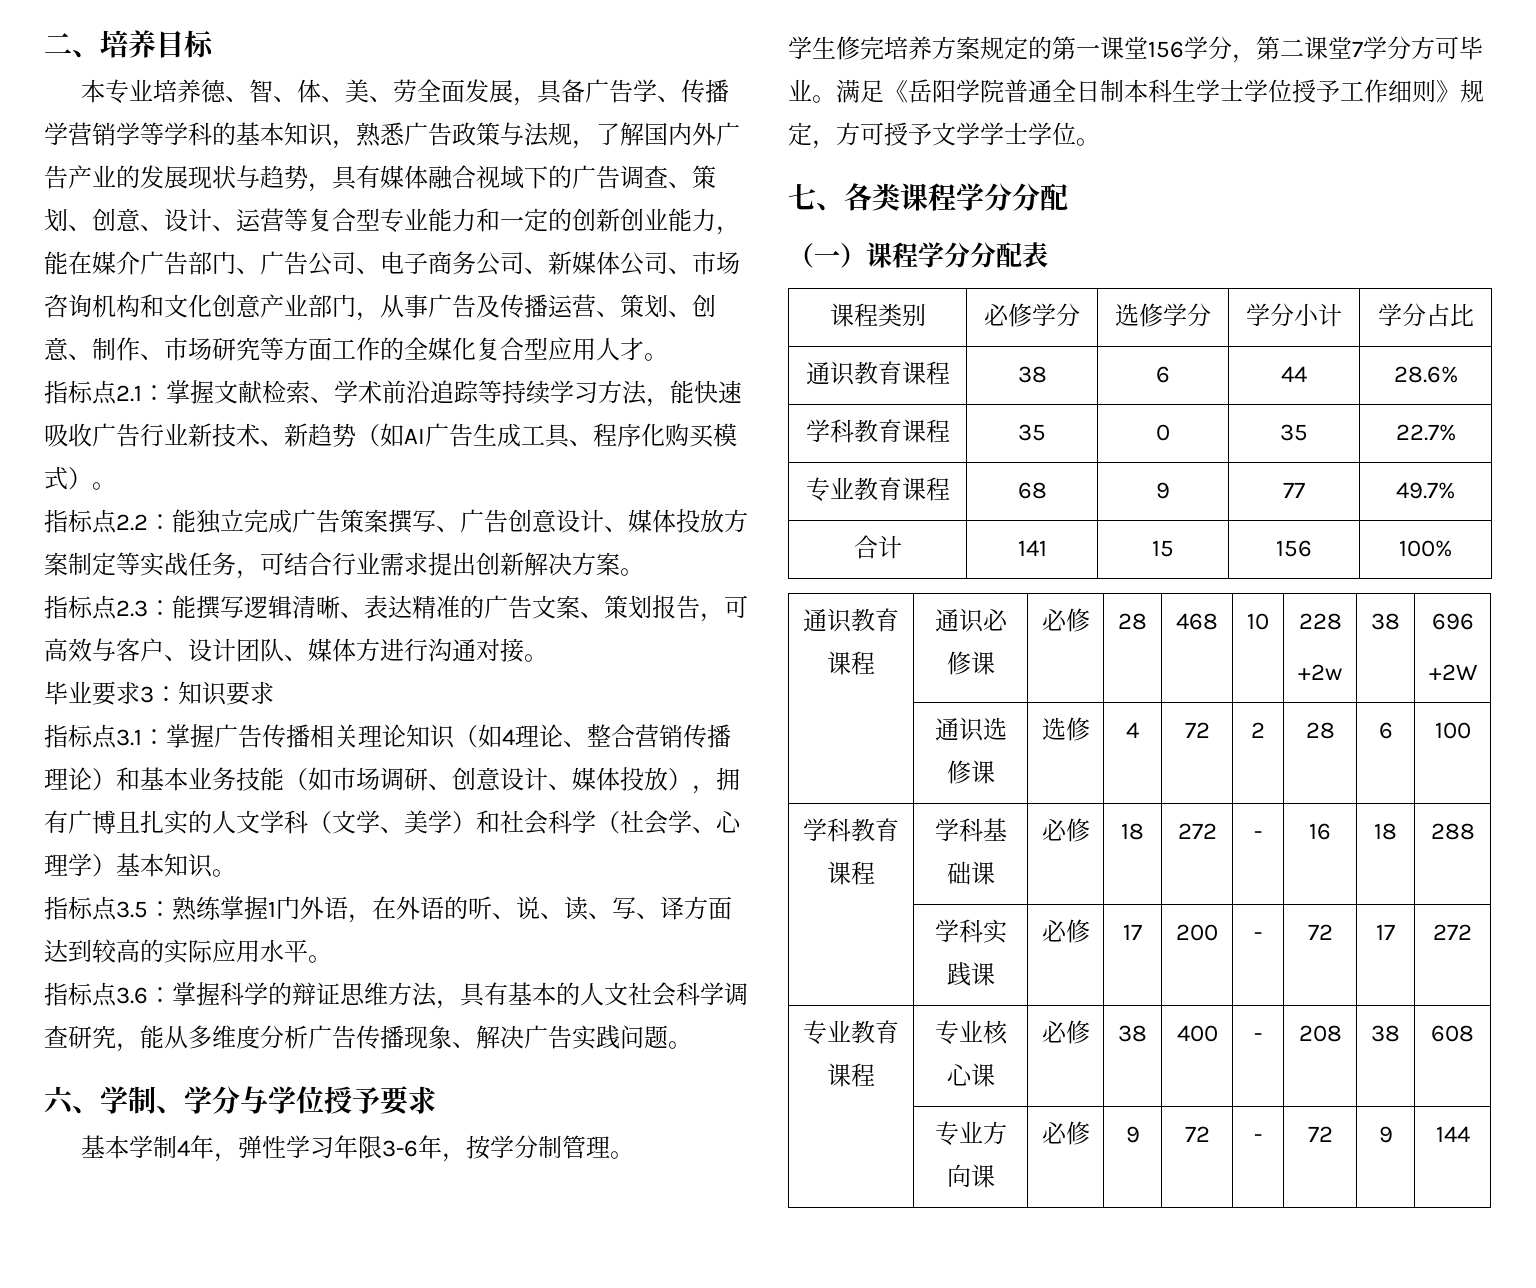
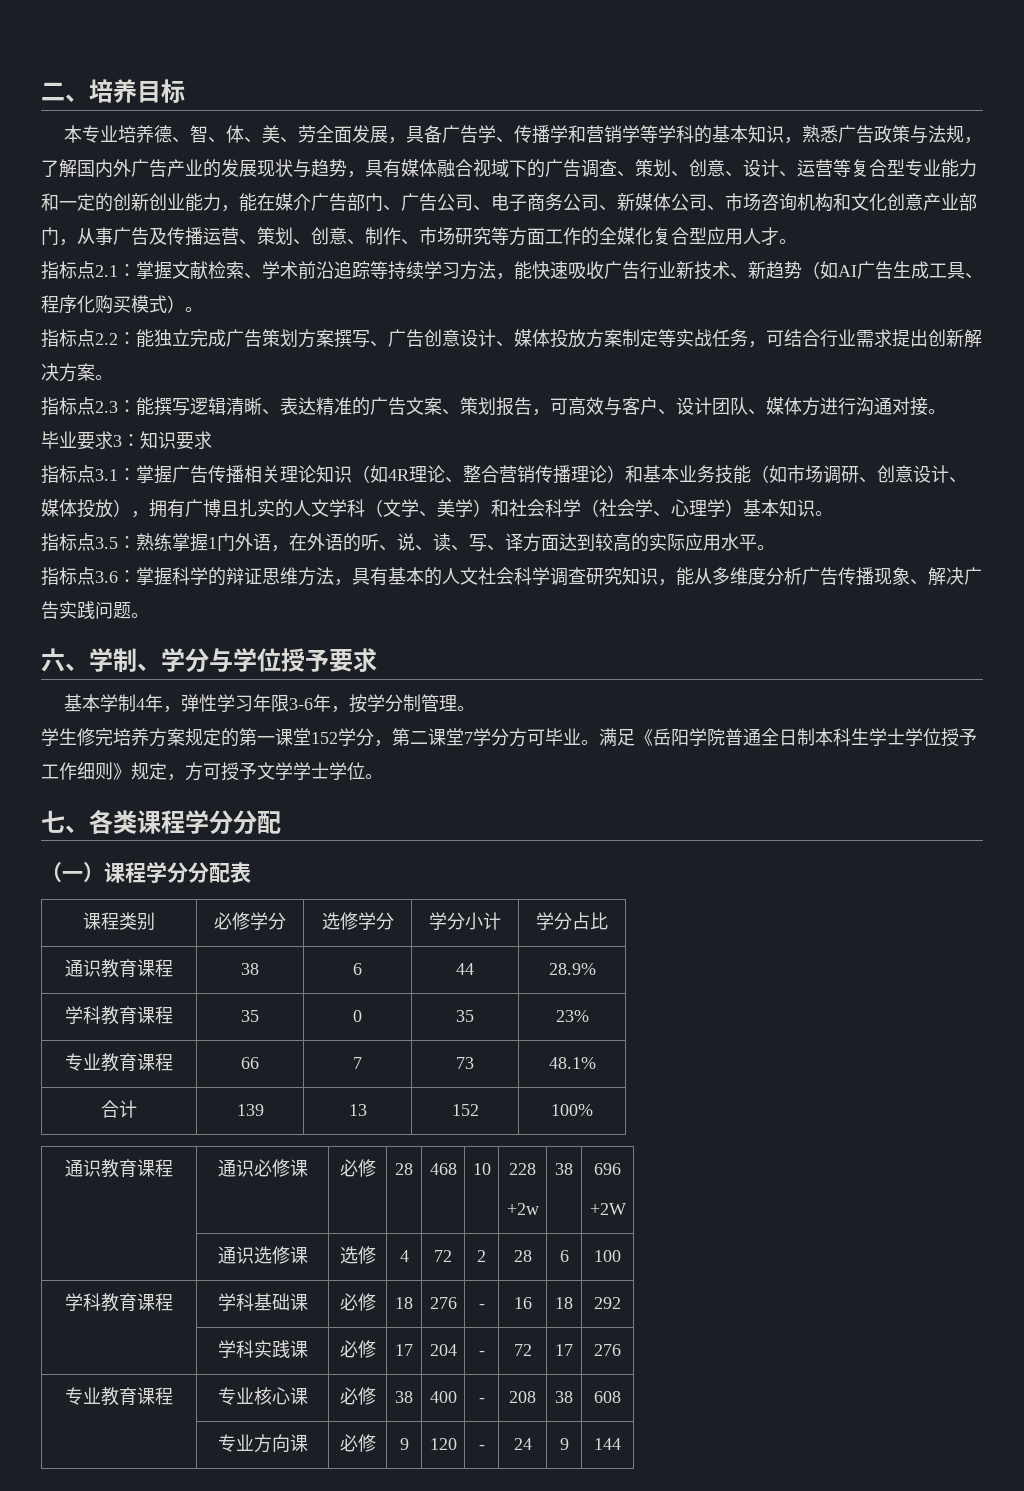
- 本专业培养德、智、体、美、劳全面发展，具备广告学、传播学营销学等学科的基本知识，熟悉广告政策与法规，了解国内外广告产业的发展现状与趋势，具有媒体融合视域下的广告调查、策划、创意、设计、运营等复合型专业能力和一定的创新创业能力，能在媒介广告部门、广告公司、电子商务公司、新媒体公司、市场咨询机构和文化创意产业部门，从事广告及传播运营、策划、创意、制作、市场研究等方面工作的全媒化复合型应用人才。
+ 本专业培养德、智、体、美、劳全面发展，具备广告学、传播学和营销学等学科的基本知识，熟悉广告政策与法规，了解国内外广告产业的发展现状与趋势，具有媒体融合视域下的广告调查、策划、创意、设计、运营等复合型专业能力和一定的创新创业能力，能在媒介广告部门、广告公司、电子商务公司、新媒体公司、市场咨询机构和文化创意产业部门，从事广告及传播运营、策划、创意、制作、市场研究等方面工作的全媒化复合型应用人才。
- 指标点2.2：能独立完成广告策案撰写、广告创意设计、媒体投放方案制定等实战任务，可结合行业需求提出创新解决方案。
+ 指标点2.2：能独立完成广告策划方案撰写、广告创意设计、媒体投放方案制定等实战任务，可结合行业需求提出创新解决方案。
- 指标点3.1：掌握广告传播相关理论知识（如4理论、整合营销传播理论）和基本业务技能（如市场调研、创意设计、媒体投放），拥有广博且扎实的人文学科（文学、美学）和社会科学（社会学、心理学）基本知识。
+ 指标点3.1：掌握广告传播相关理论知识（如4R理论、整合营销传播理论）和基本业务技能（如市场调研、创意设计、媒体投放），拥有广博且扎实的人文学科（文学、美学）和社会科学（社会学、心理学）基本知识。
- 指标点3.6：掌握科学的辩证思维方法，具有基本的人文社会科学调查研究，能从多维度分析广告传播现象、解决广告实践问题。
+ 指标点3.6：掌握科学的辩证思维方法，具有基本的人文社会科学调查研究知识，能从多维度分析广告传播现象、解决广告实践问题。
- 学生修完培养方案规定的第一课堂156学分，第二课堂7学分方可毕业。
+ 学生修完培养方案规定的第一课堂152学分，第二课堂7学分方可毕业。
- 通识教育课程 | 38 | 6 | 44 | 28.6%
+ 通识教育课程 | 38 | 6 | 44 | 28.9%
- 学科教育课程 | 35 | 0 | 35 | 22.7%
- 专业教育课程 | 68 | 9 | 77 | 49.7%
- 合计 | 141 | 15 | 156 | 100%
+ 学科教育课程 | 35 | 0 | 35 | 23%
+ 专业教育课程 | 66 | 7 | 73 | 48.1%
+ 合计 | 139 | 13 | 152 | 100%
- 学科教育课程 | 学科基础课 | 必修 | 18 | 272 | - | 16 | 18 | 288
+ 学科教育课程 | 学科基础课 | 必修 | 18 | 276 | - | 16 | 18 | 292
- | 学科实践课 | 必修 | 17 | 200 | - | 72 | 17 | 272
+ | 学科实践课 | 必修 | 17 | 204 | - | 72 | 17 | 276
- | 专业方向课 | 必修 | 9 | 72 | - | 72 | 9 | 144
+ | 专业方向课 | 必修 | 9 | 120 | - | 24 | 9 | 144

